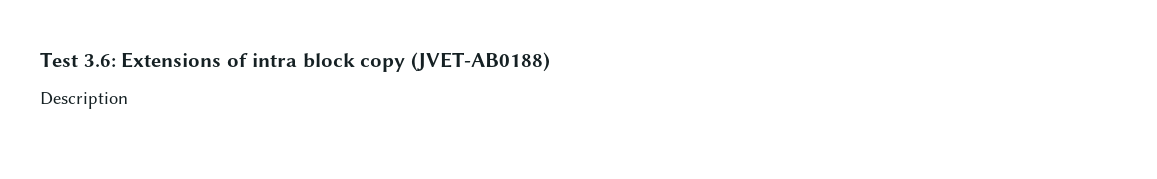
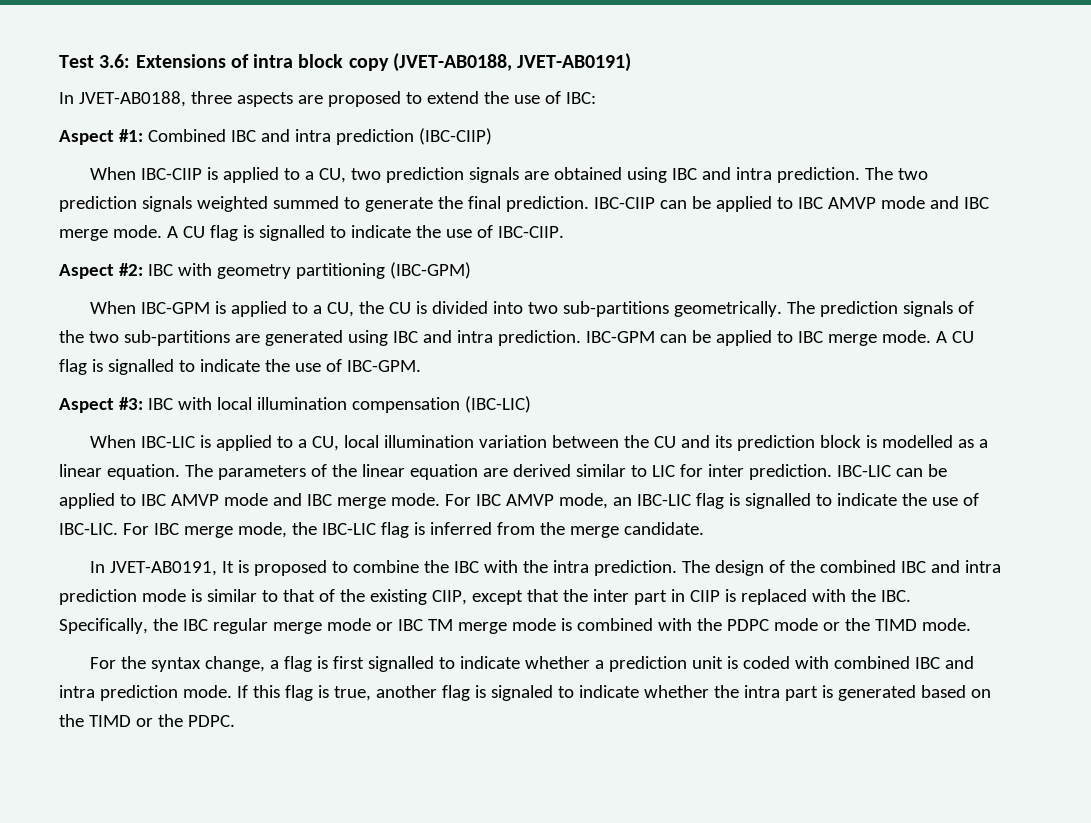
- Test 3.6: Extensions of intra block copy (JVET-AB0188)
- Description
+ Test 3.6: Extensions of intra block copy (JVET-AB0188, JVET-AB0191)
+ In JVET-AB0188, three aspects are proposed to extend the use of IBC:
+ Aspect #1: Combined IBC and intra prediction (IBC-CIIP)
+ When IBC-CIIP is applied to a CU, two prediction signals are obtained using IBC and intra prediction. The two prediction signals weighted summed to generate the final prediction. IBC-CIIP can be applied to IBC AMVP mode and IBC merge mode. A CU flag is signalled to indicate the use of IBC-CIIP.
+ Aspect #2: IBC with geometry partitioning (IBC-GPM)
+ When IBC-GPM is applied to a CU, the CU is divided into two sub-partitions geometrically. The prediction signals of the two sub-partitions are generated using IBC and intra prediction. IBC-GPM can be applied to IBC merge mode. A CU flag is signalled to indicate the use of IBC-GPM.
+ Aspect #3: IBC with local illumination compensation (IBC-LIC)
+ When IBC-LIC is applied to a CU, local illumination variation between the CU and its prediction block is modelled as a linear equation. The parameters of the linear equation are derived similar to LIC for inter prediction. IBC-LIC can be applied to IBC AMVP mode and IBC merge mode. For IBC AMVP mode, an IBC-LIC flag is signalled to indicate the use of IBC-LIC. For IBC merge mode, the IBC-LIC flag is inferred from the merge candidate.
+ In JVET-AB0191, It is proposed to combine the IBC with the intra prediction. The design of the combined IBC and intra prediction mode is similar to that of the existing CIIP, except that the inter part in CIIP is replaced with the IBC. Specifically, the IBC regular merge mode or IBC TM merge mode is combined with the PDPC mode or the TIMD mode.
+ For the syntax change, a flag is first signalled to indicate whether a prediction unit is coded with combined IBC and intra prediction mode. If this flag is true, another flag is signaled to indicate whether the intra part is generated based on the TIMD or the PDPC.

